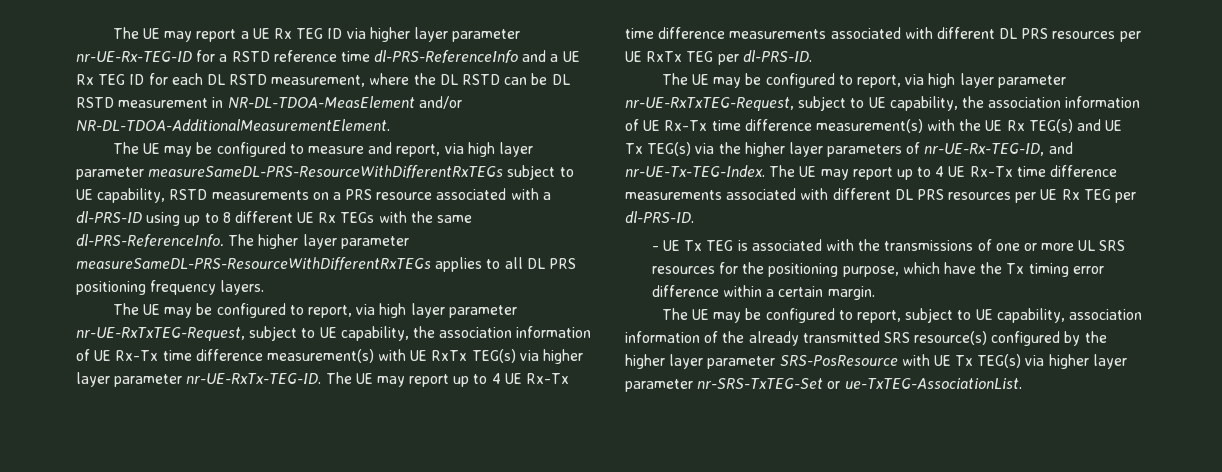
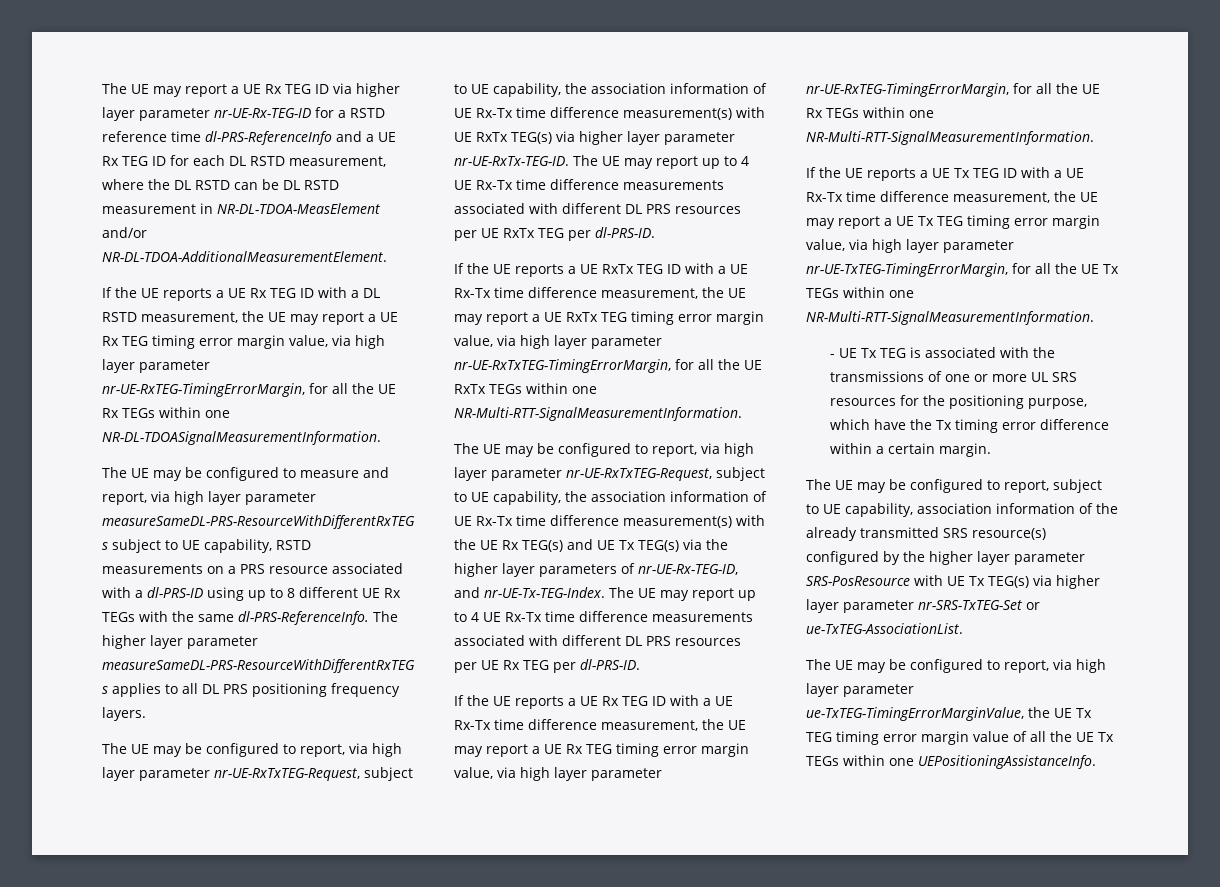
+ If the UE reports a UE Rx TEG ID with a DL RSTD measurement, the UE may report a UE Rx TEG timing error margin value, via high layer parameter nr-UE-RxTEG-TimingErrorMargin, for all the UE Rx TEGs within one NR-DL-TDOASignalMeasurementInformation.
+ If the UE reports a UE RxTx TEG ID with a UE Rx-Tx time difference measurement, the UE may report a UE RxTx TEG timing error margin value, via high layer parameter nr-UE-RxTxTEG-TimingErrorMargin, for all the UE RxTx TEGs within one NR-Multi-RTT-SignalMeasurementInformation.
+ If the UE reports a UE Rx TEG ID with a UE Rx-Tx time difference measurement, the UE may report a UE Rx TEG timing error margin value, via high layer parameter nr-UE-RxTEG-TimingErrorMargin, for all the UE Rx TEGs within one NR-Multi-RTT-SignalMeasurementInformation.
+ If the UE reports a UE Tx TEG ID with a UE Rx-Tx time difference measurement, the UE may report a UE Tx TEG timing error margin value, via high layer parameter nr-UE-TxTEG-TimingErrorMargin, for all the UE Tx TEGs within one NR-Multi-RTT-SignalMeasurementInformation.
+ The UE may be configured to report, via high layer parameter ue-TxTEG-TimingErrorMarginValue, the UE Tx TEG timing error margin value of all the UE Tx TEGs within one UEPositioningAssistanceInfo.

